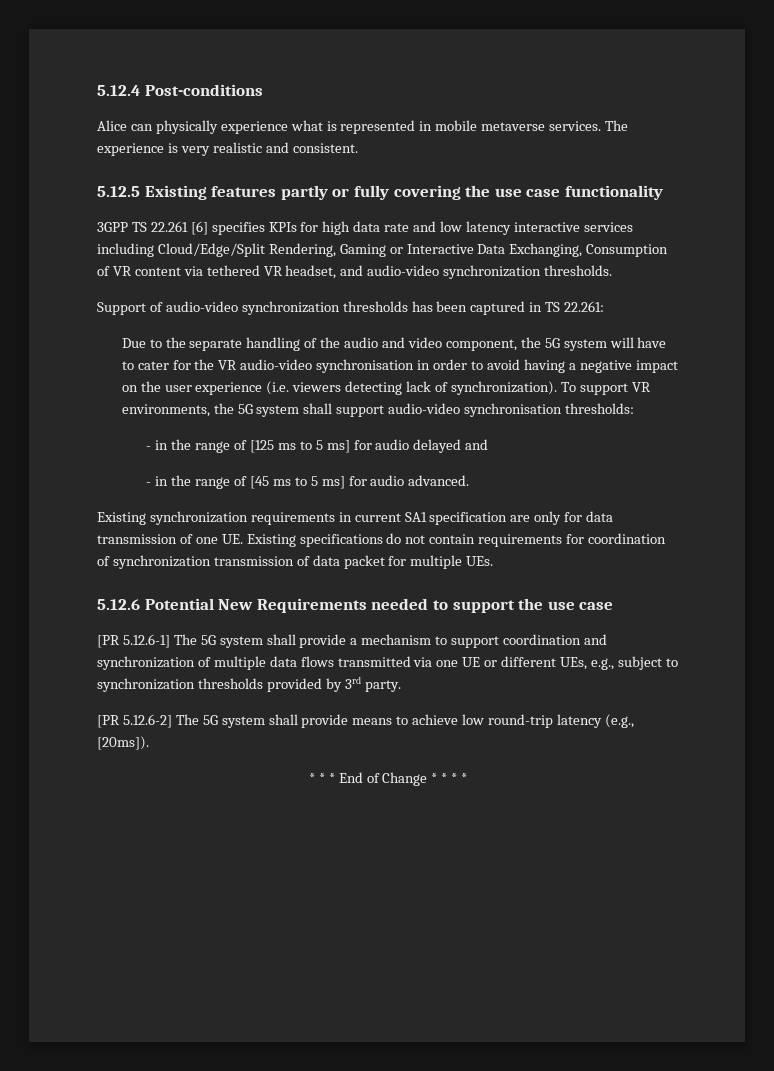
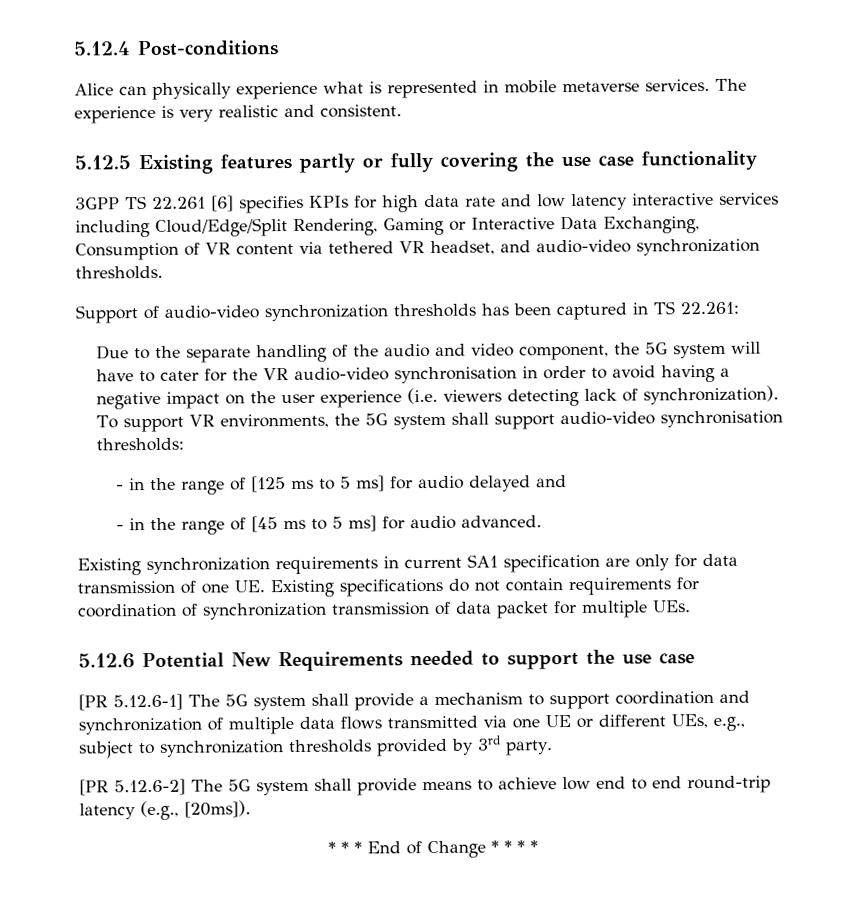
- [PR 5.12.6-2] The 5G system shall provide means to achieve low round-trip latency (e.g., [20ms]).
+ [PR 5.12.6-2] The 5G system shall provide means to achieve low end to end round-trip latency (e.g., [20ms]).

